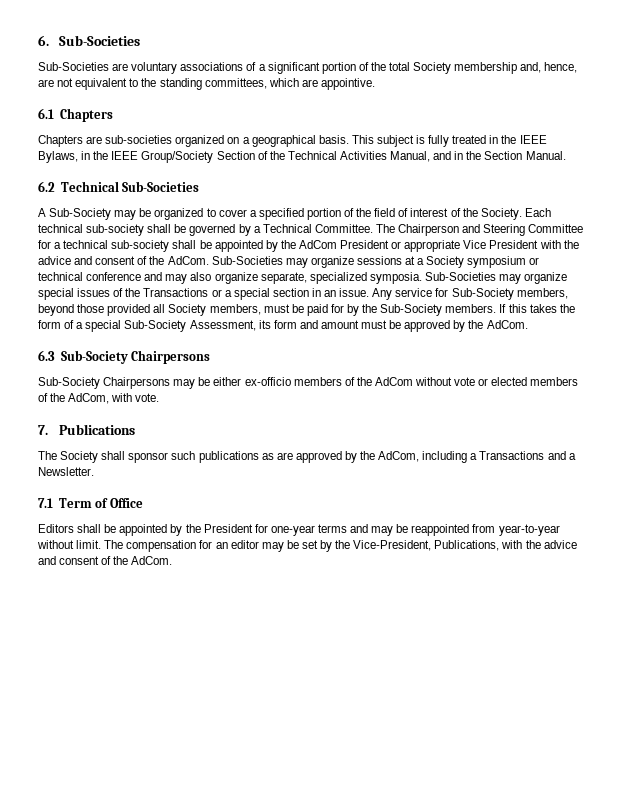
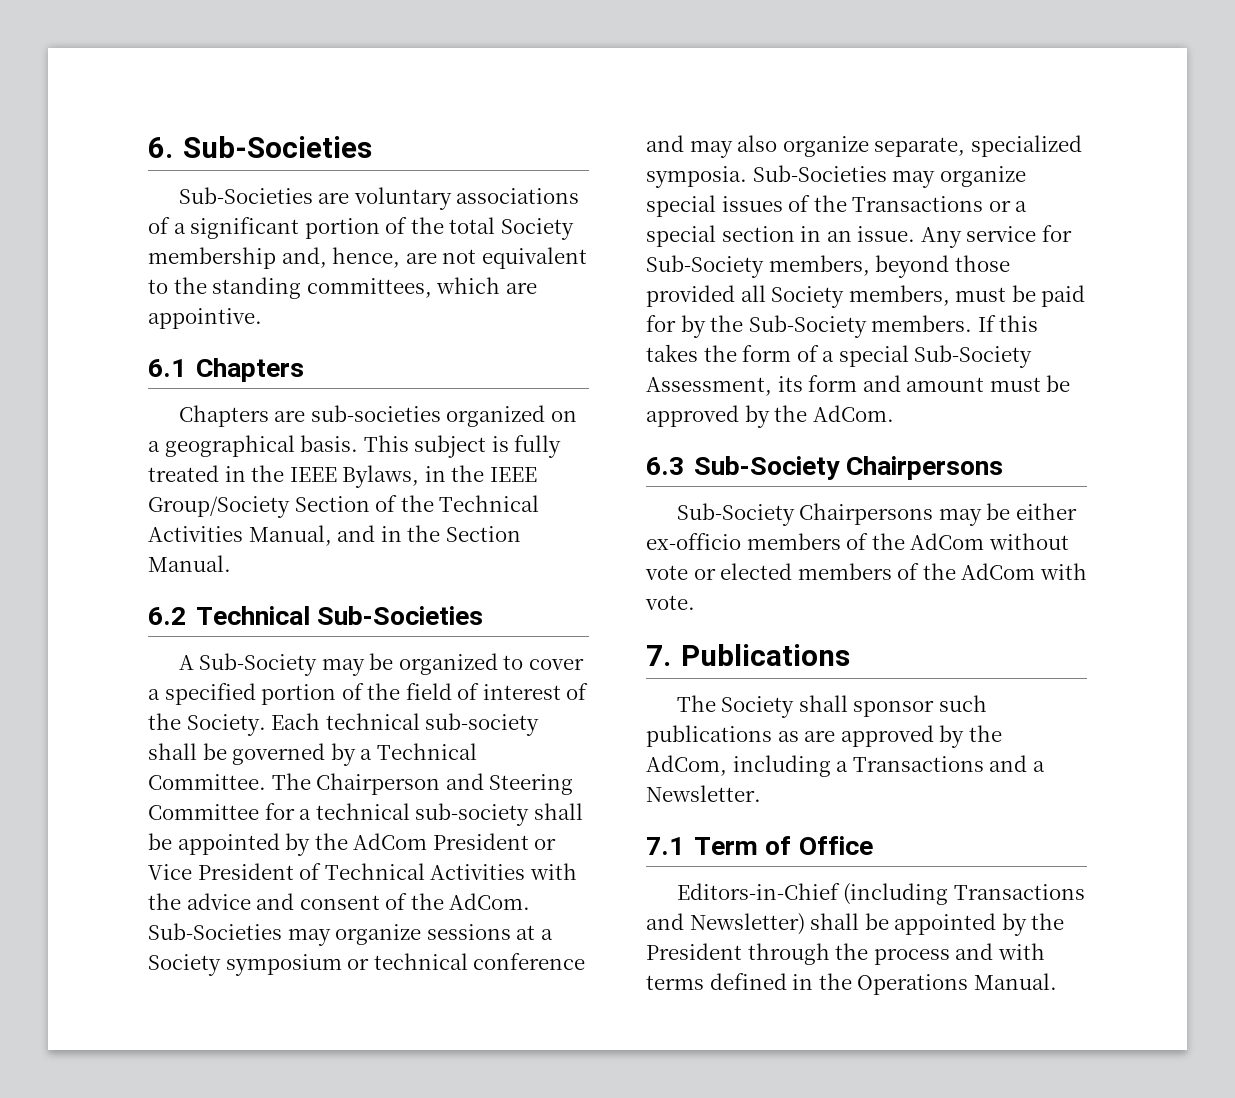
- The Chairperson and Steering Committee for a technical sub-society shall be appointed by the AdCom President or appropriate Vice President with the advice and consent of the AdCom.
+ The Chairperson and Steering Committee for a technical sub-society shall be appointed by the AdCom President or Vice President of Technical Activities with the advice and consent of the AdCom.
- Sub-Society Chairpersons may be either ex-officio members of the AdCom without vote or elected members of the AdCom, with vote.
+ Sub-Society Chairpersons may be either ex-officio members of the AdCom without vote or elected members of the AdCom with vote.
- Editors shall be appointed by the President for one-year terms and may be reappointed from year-to-year without limit. The compensation for an editor may be set by the Vice-President, Publications, with the advice and consent of the AdCom.
+ Editors-in-Chief (including Transactions and Newsletter) shall be appointed by the President through the process and with terms defined in the Operations Manual.

